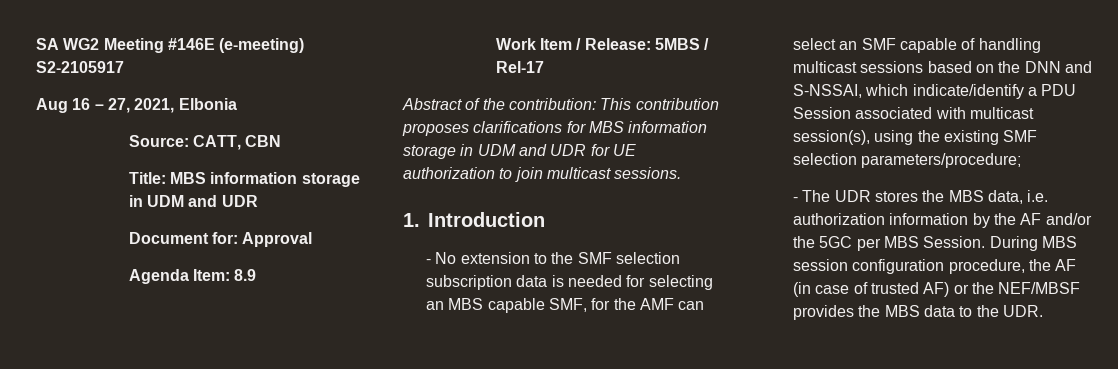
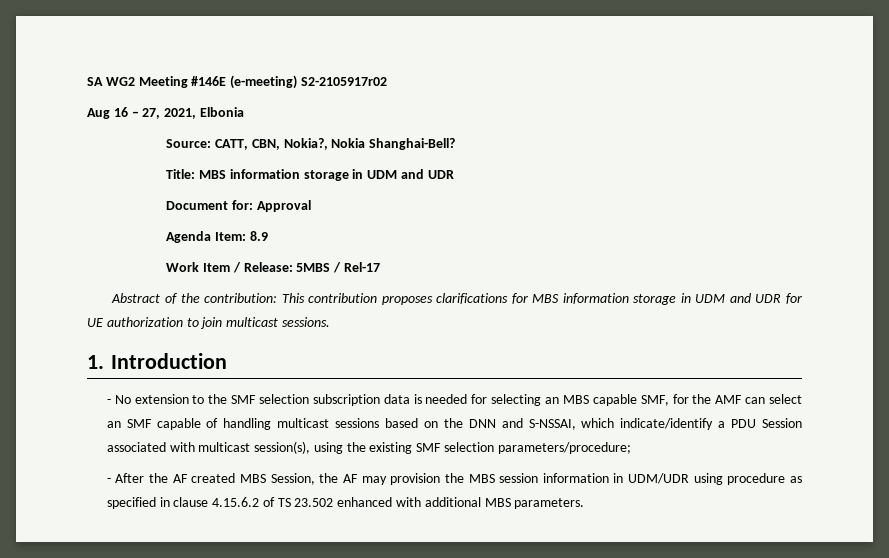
- SA WG2 Meeting #146E (e-meeting) S2-2105917
+ SA WG2 Meeting #146E (e-meeting) S2-2105917r02
- Source: CATT, CBN
+ Source: CATT, CBN, Nokia?, Nokia Shanghai-Bell?
- - The UDR stores the MBS data, i.e. authorization information by the AF and/or the 5GC per MBS Session. During MBS session configuration procedure, the AF (in case of trusted AF) or the NEF/MBSF provides the MBS data to the UDR.
+ - After the AF created MBS Session, the AF may provision the MBS session information in UDM/UDR using procedure as specified in clause 4.15.6.2 of TS 23.502 enhanced with additional MBS parameters.

